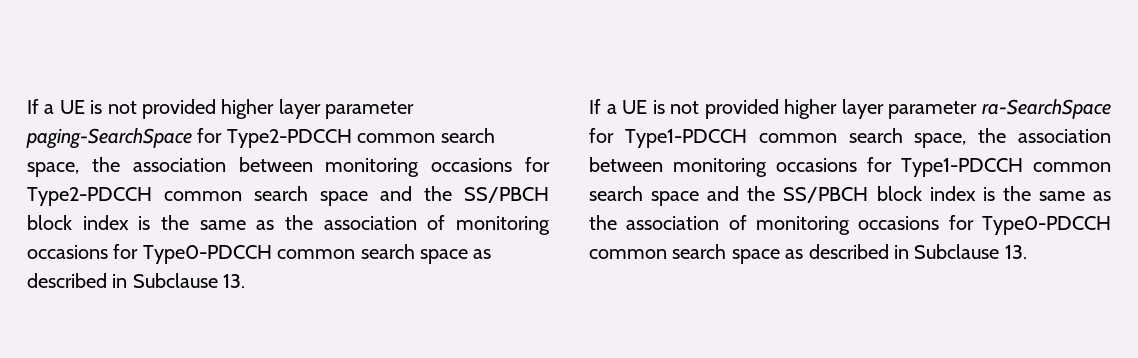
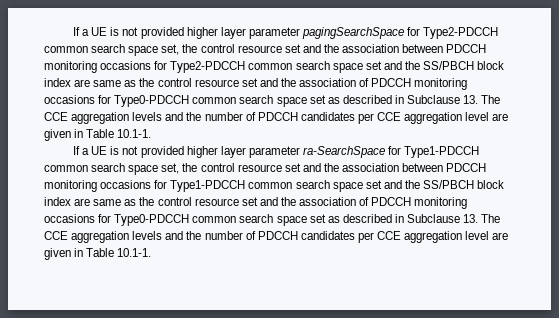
- If a UE is not provided higher layer parameter paging-SearchSpace for Type2-PDCCH common search space, the association between monitoring occasions for Type2-PDCCH common search space and the SS/PBCH block index is the same as the association of monitoring occasions for Type0-PDCCH common search space as described in Subclause 13.
+ If a UE is not provided higher layer parameter pagingSearchSpace for Type2-PDCCH common search space set, the control resource set and the association between PDCCH monitoring occasions for Type2-PDCCH common search space set and the SS/PBCH block index are same as the control resource set and the association of PDCCH monitoring occasions for Type0-PDCCH common search space set as described in Subclause 13. The CCE aggregation levels and the number of PDCCH candidates per CCE aggregation level are given in Table 10.1-1.
- If a UE is not provided higher layer parameter ra-SearchSpace for Type1-PDCCH common search space, the association between monitoring occasions for Type1-PDCCH common search space and the SS/PBCH block index is the same as the association of monitoring occasions for Type0-PDCCH common search space as described in Subclause 13.
+ If a UE is not provided higher layer parameter ra-SearchSpace for Type1-PDCCH common search space set, the control resource set and the association between PDCCH monitoring occasions for Type1-PDCCH common search space set and the SS/PBCH block index are same as the control resource set and the association of PDCCH monitoring occasions for Type0-PDCCH common search space set as described in Subclause 13. The CCE aggregation levels and the number of PDCCH candidates per CCE aggregation level are given in Table 10.1-1.

